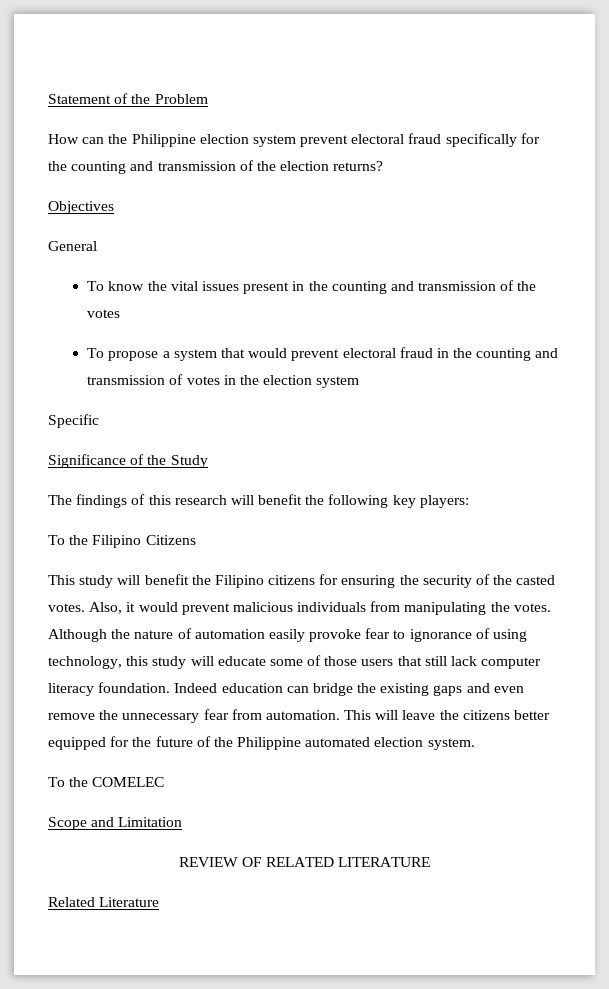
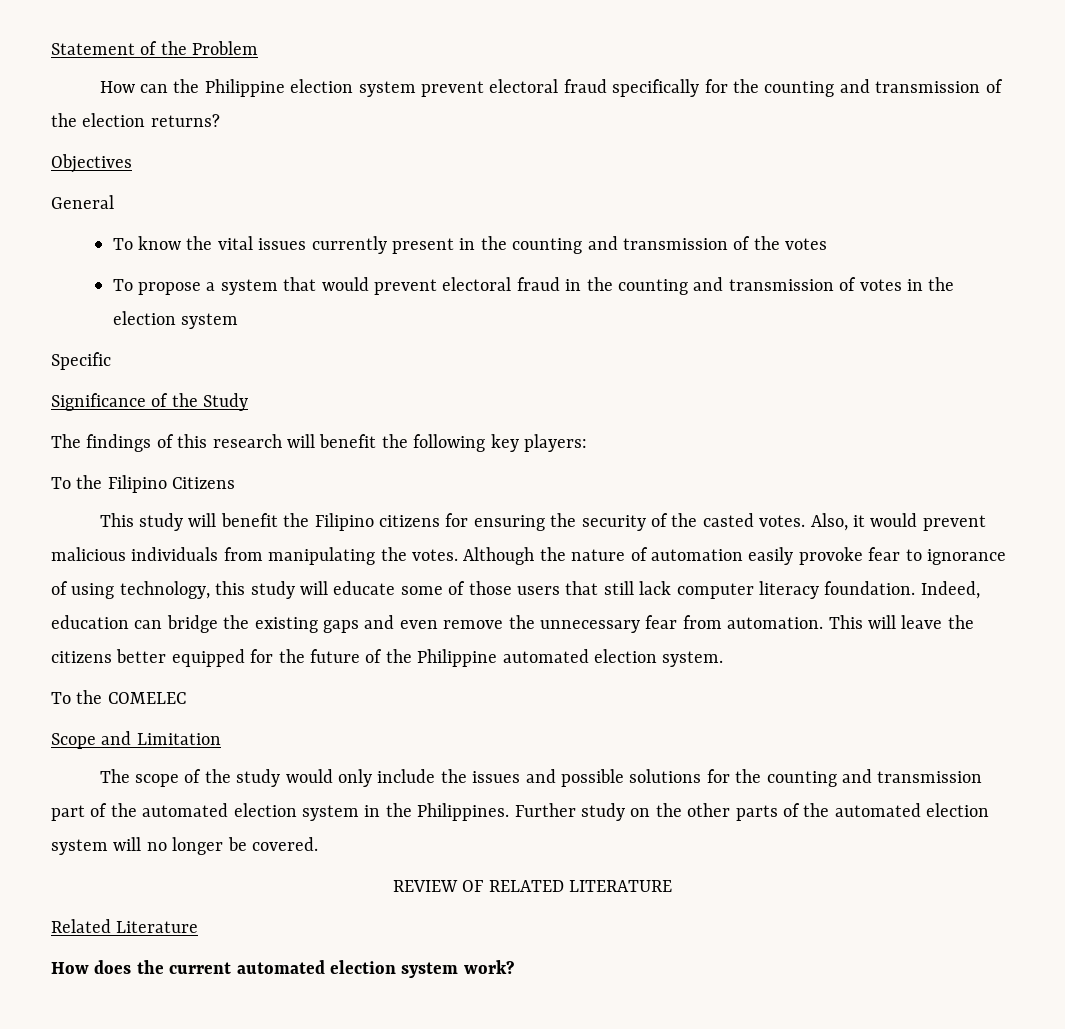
- To know the vital issues present in the counting and transmission of the votes
+ To know the vital issues currently present in the counting and transmission of the votes
- Indeed education can bridge the existing gaps and even remove the unnecessary fear from automation.
+ Indeed, education can bridge the existing gaps and even remove the unnecessary fear from automation.
+ The scope of the study would only include the issues and possible solutions for the counting and transmission part of the automated election system in the Philippines. Further study on the other parts of the automated election system will no longer be covered.
+ How does the current automated election system work?

